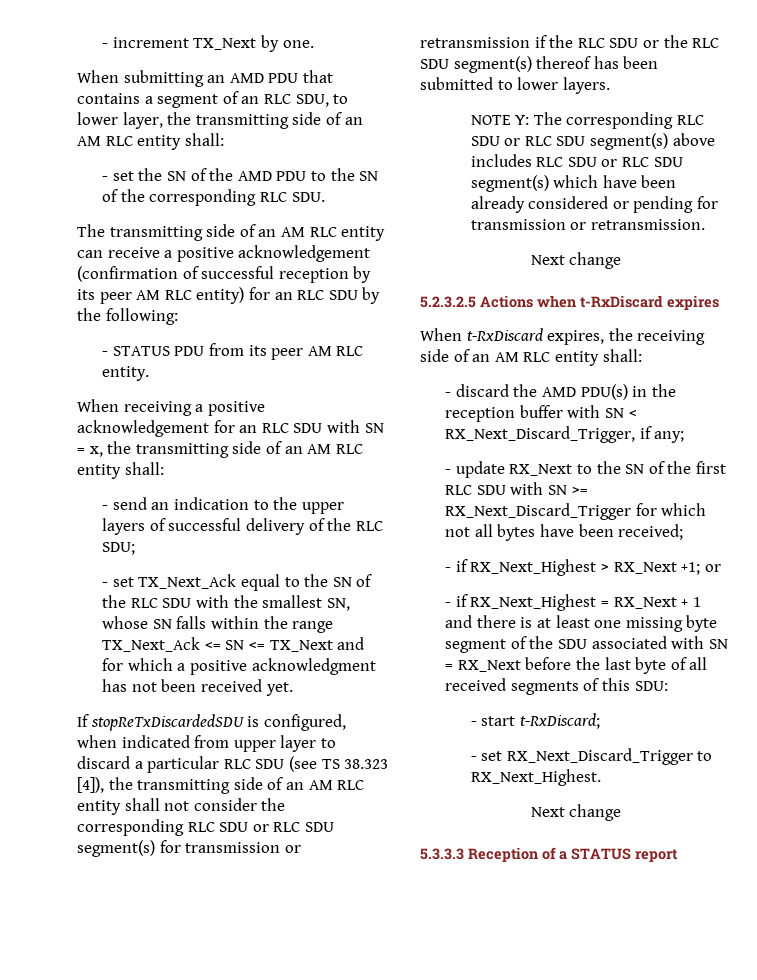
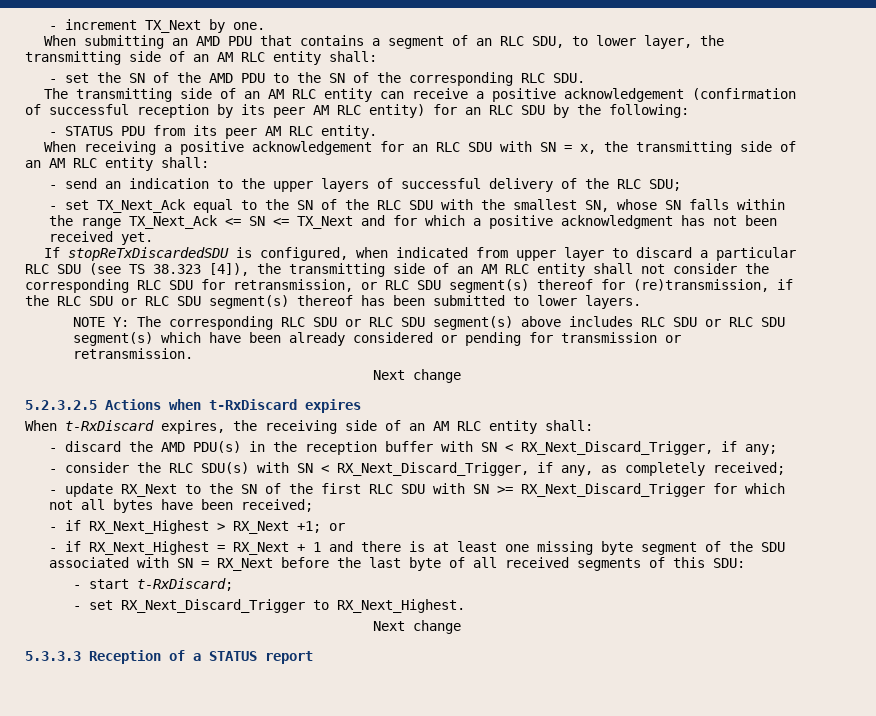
- If stopReTxDiscardedSDU is configured, when indicated from upper layer to discard a particular RLC SDU (see TS 38.323 [4]), the transmitting side of an AM RLC entity shall not consider the corresponding RLC SDU or RLC SDU segment(s) for transmission or retransmission if the RLC SDU or the RLC SDU segment(s) thereof has been submitted to lower layers.
+ If stopReTxDiscardedSDU is configured, when indicated from upper layer to discard a particular RLC SDU (see TS 38.323 [4]), the transmitting side of an AM RLC entity shall not consider the corresponding RLC SDU for retransmission, or RLC SDU segment(s) thereof for (re)transmission, if the RLC SDU or RLC SDU segment(s) thereof has been submitted to lower layers.
+ - consider the RLC SDU(s) with SN < RX_Next_Discard_Trigger, if any, as completely received;

